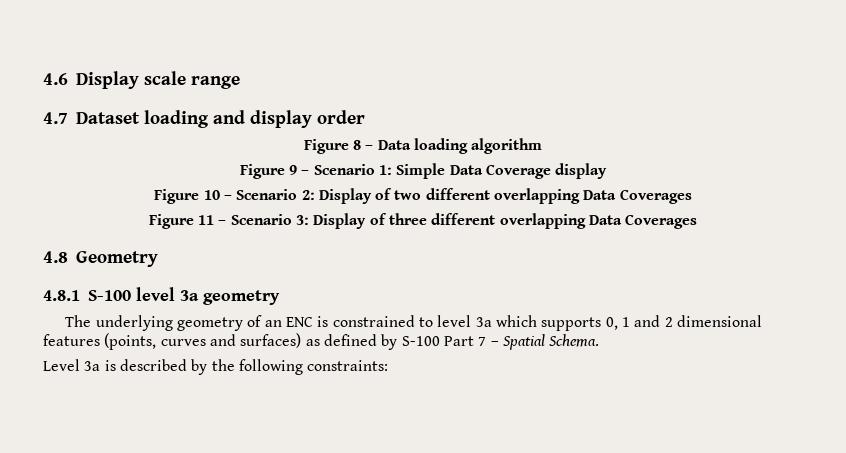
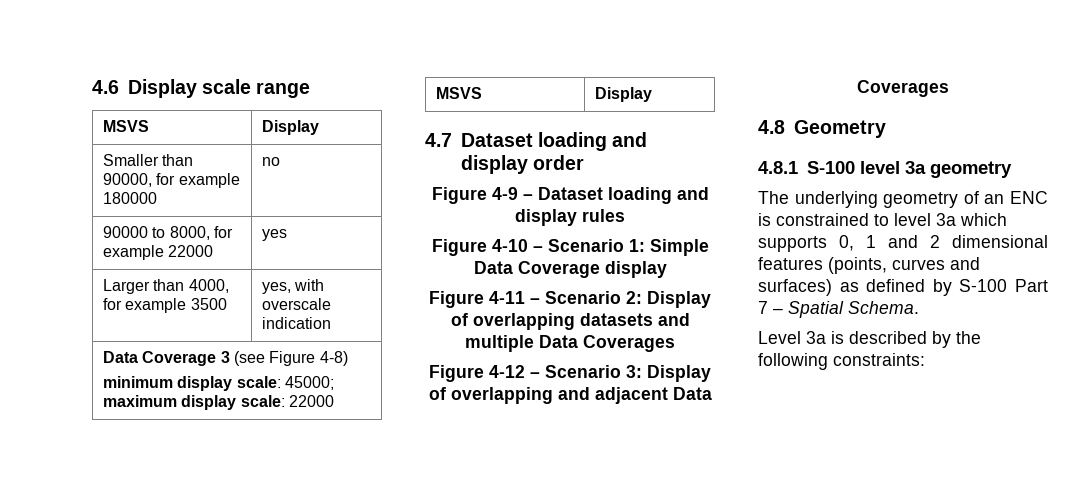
  4.6 Display scale range
+ MSVS | Display
+ Smaller than 90000, for example 180000 | no
+ 90000 to 8000, for example 22000 | yes
+ Larger than 4000, for example 3500 | yes, with overscale indication
+ Data Coverage 3 (see Figure 4-8)
+ minimum display scale: 45000; maximum display scale: 22000
+ MSVS | Display
- Figure 8 – Data loading algorithm
- Figure 9 – Scenario 1: Simple Data Coverage display
+ Figure 4-9 – Dataset loading and display rules
+ Figure 4-10 – Scenario 1: Simple Data Coverage display
- Figure 10 – Scenario 2: Display of two different overlapping Data Coverages
+ Figure 4-11 – Scenario 2: Display of overlapping datasets and multiple Data Coverages
- Figure 11 – Scenario 3: Display of three different overlapping Data Coverages
+ Figure 4-12 – Scenario 3: Display of overlapping and adjacent Data Coverages

